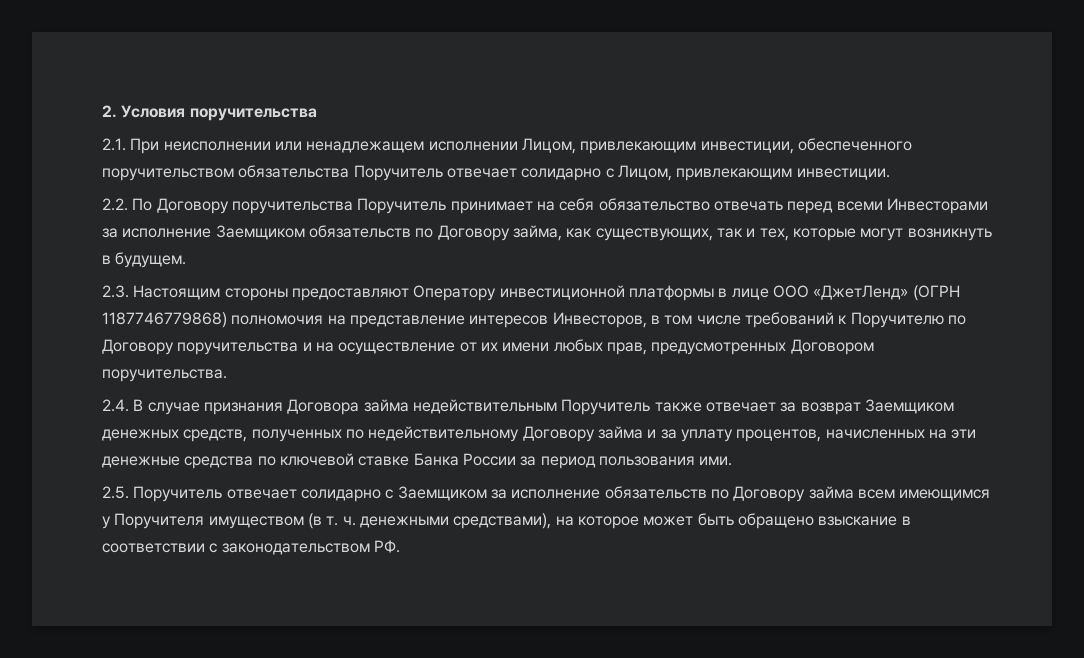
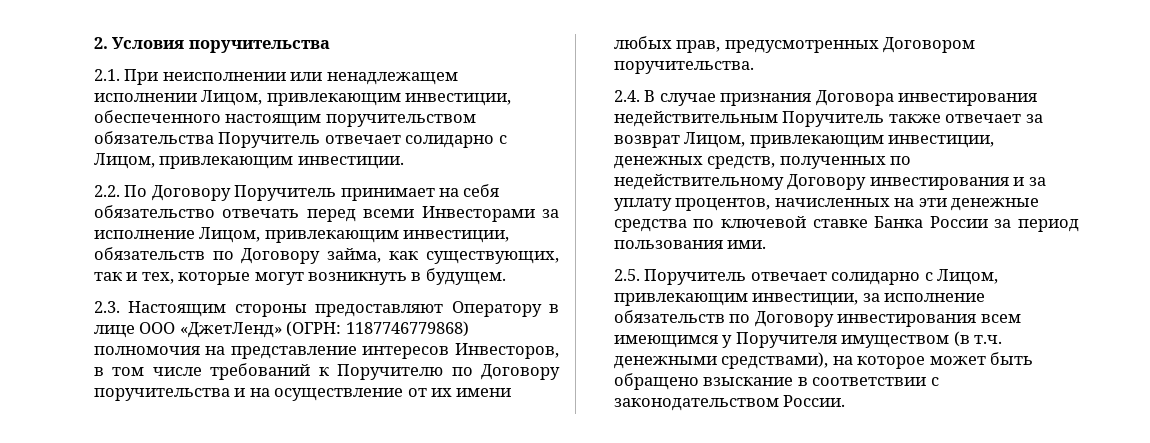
- 2.1. При неисполнении или ненадлежащем исполнении Лицом, привлекающим инвестиции, обеспеченного поручительством обязательства Поручитель отвечает солидарно с Лицом, привлекающим инвестиции.
+ 2.1. При неисполнении или ненадлежащем исполнении Лицом, привлекающим инвестиции, обеспеченного настоящим поручительством обязательства Поручитель отвечает солидарно с Лицом, привлекающим инвестиции.
- 2.2. По Договору поручительства Поручитель принимает на себя обязательство отвечать перед всеми Инвесторами за исполнение Заемщиком обязательств по Договору займа, как существующих, так и тех, которые могут возникнуть в будущем.
+ 2.2. По Договору Поручитель принимает на себя обязательство отвечать перед всеми Инвесторами за исполнение Лицом, привлекающим инвестиции, обязательств по Договору займа, как существующих, так и тех, которые могут возникнуть в будущем.
- 2.3. Настоящим стороны предоставляют Оператору инвестиционной платформы в лице ООО «ДжетЛенд» (ОГРН 1187746779868) полномочия на представление интересов Инвесторов, в том числе требований к Поручителю по Договору поручительства и на осуществление от их имени любых прав, предусмотренных Договором поручительства.
+ 2.3. Настоящим стороны предоставляют Оператору в лице ООО «ДжетЛенд» (ОГРН: 1187746779868) полномочия на представление интересов Инвесторов, в том числе требований к Поручителю по Договору поручительства и на осуществление от их имени любых прав, предусмотренных Договором поручительства.
- 2.4. В случае признания Договора займа недействительным Поручитель также отвечает за возврат Заемщиком денежных средств, полученных по недействительному Договору займа и за уплату процентов, начисленных на эти денежные средства по ключевой ставке Банка России за период пользования ими.
+ 2.4. В случае признания Договора инвестирования недействительным Поручитель также отвечает за возврат Лицом, привлекающим инвестиции, денежных средств, полученных по недействительному Договору инвестирования и за уплату процентов, начисленных на эти денежные средства по ключевой ставке Банка России за период пользования ими.
- 2.5. Поручитель отвечает солидарно с Заемщиком за исполнение обязательств по Договору займа всем имеющимся у Поручителя имуществом (в т. ч. денежными средствами), на которое может быть обращено взыскание в соответствии с законодательством РФ.
+ 2.5. Поручитель отвечает солидарно с Лицом, привлекающим инвестиции, за исполнение обязательств по Договору инвестирования всем имеющимся у Поручителя имуществом (в т.ч. денежными средствами), на которое может быть обращено взыскание в соответствии с законодательством России.

